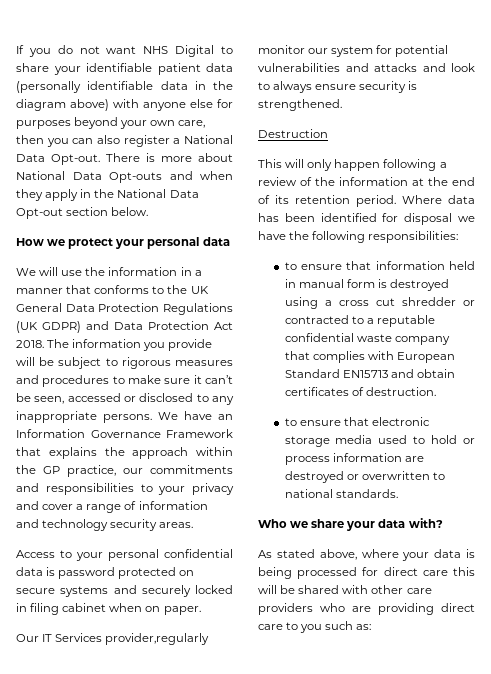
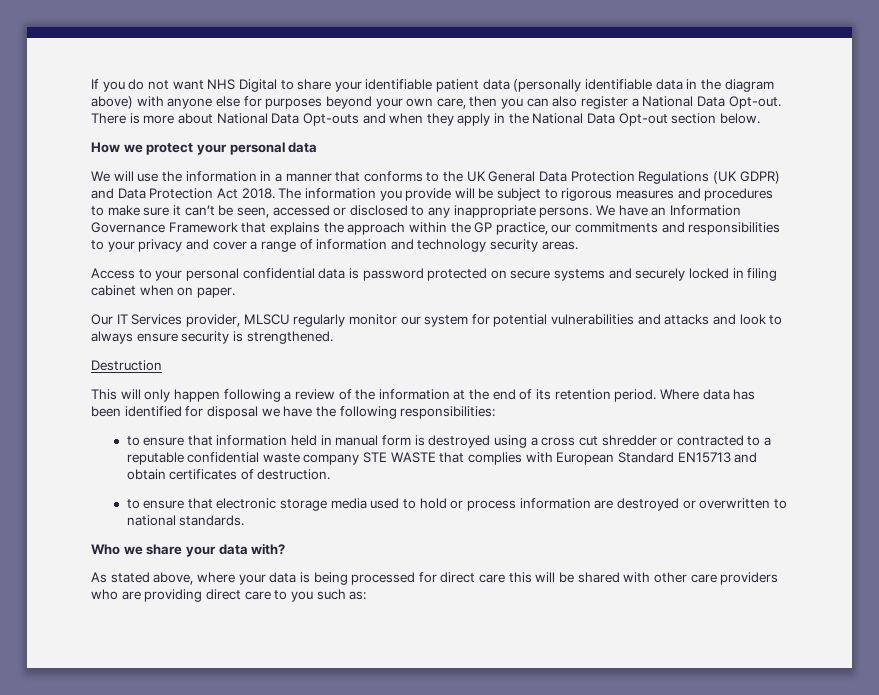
- Our IT Services provider,regularly monitor our system for potential vulnerabilities and attacks and look to always ensure security is strengthened.
+ Our IT Services provider, MLSCU regularly monitor our system for potential vulnerabilities and attacks and look to always ensure security is strengthened.
- to ensure that information held in manual form is destroyed using a cross cut shredder or contracted to a reputable confidential waste company that complies with European Standard EN15713 and obtain certificates of destruction.
+ to ensure that information held in manual form is destroyed using a cross cut shredder or contracted to a reputable confidential waste company STE WASTE that complies with European Standard EN15713 and obtain certificates of destruction.

